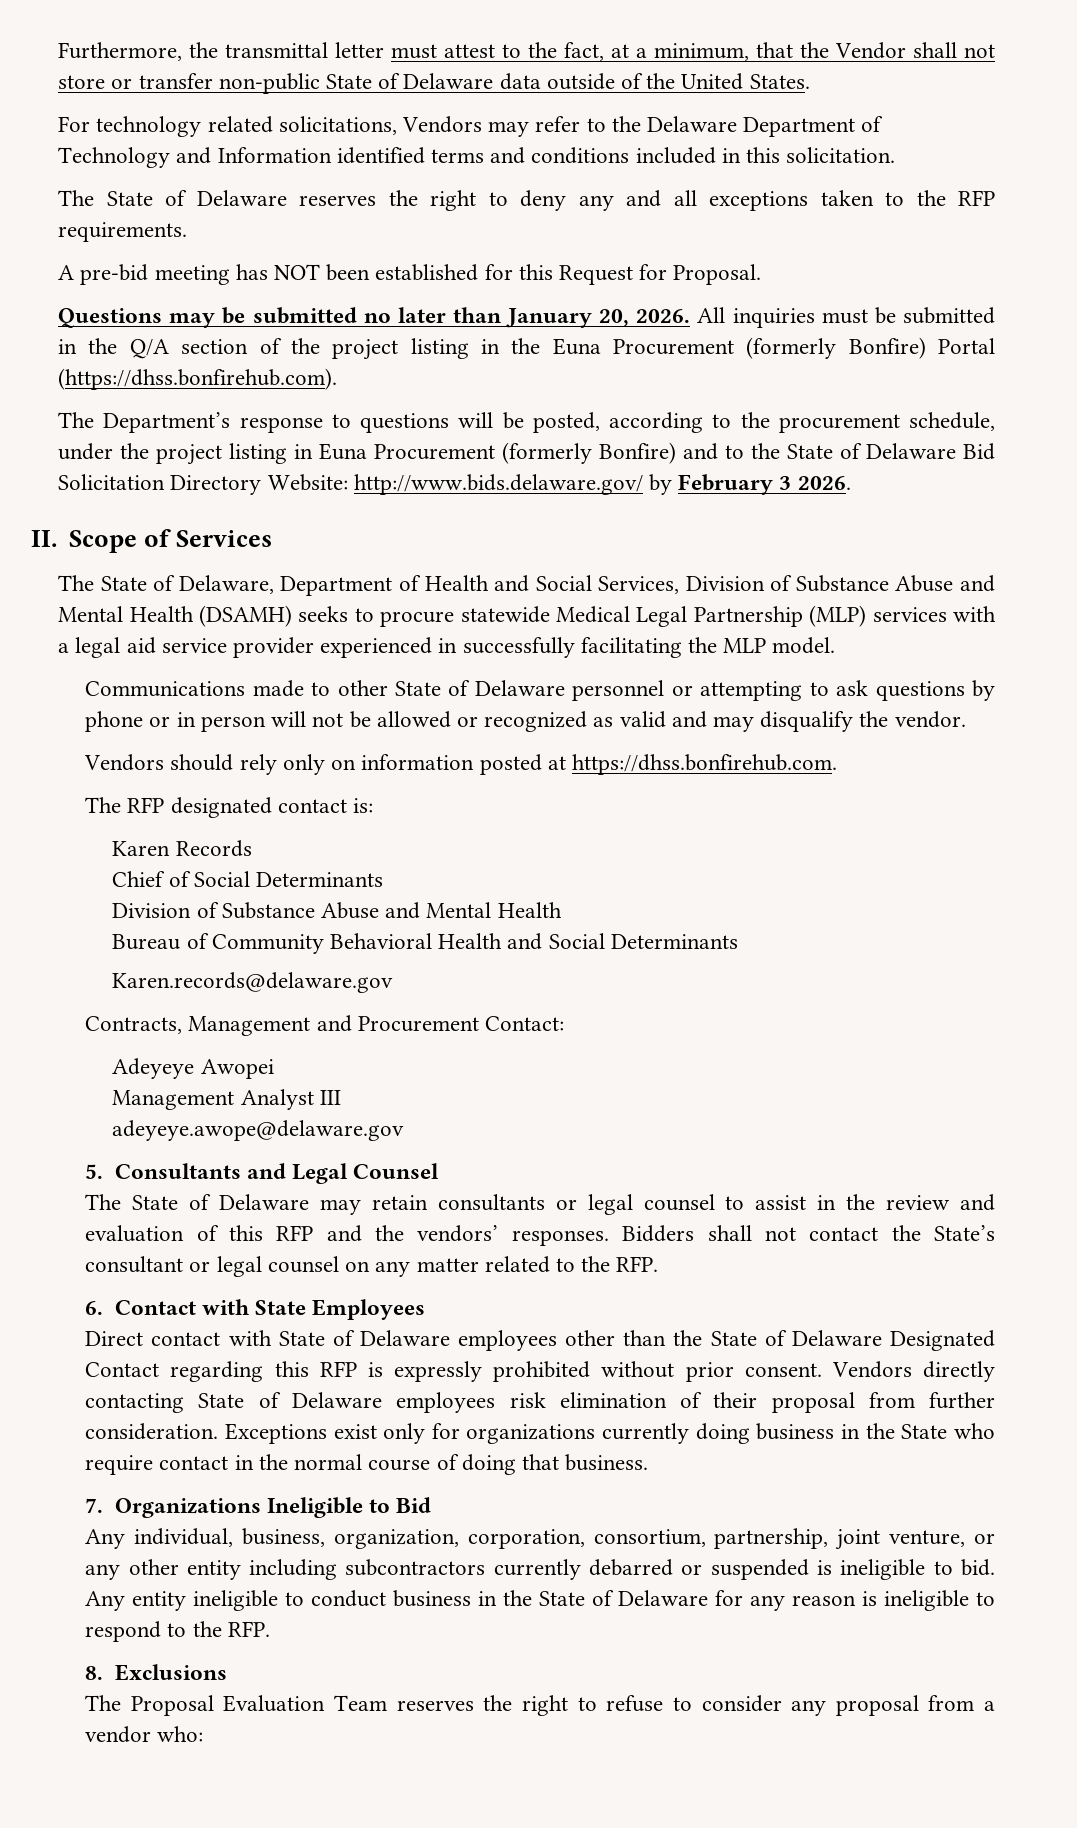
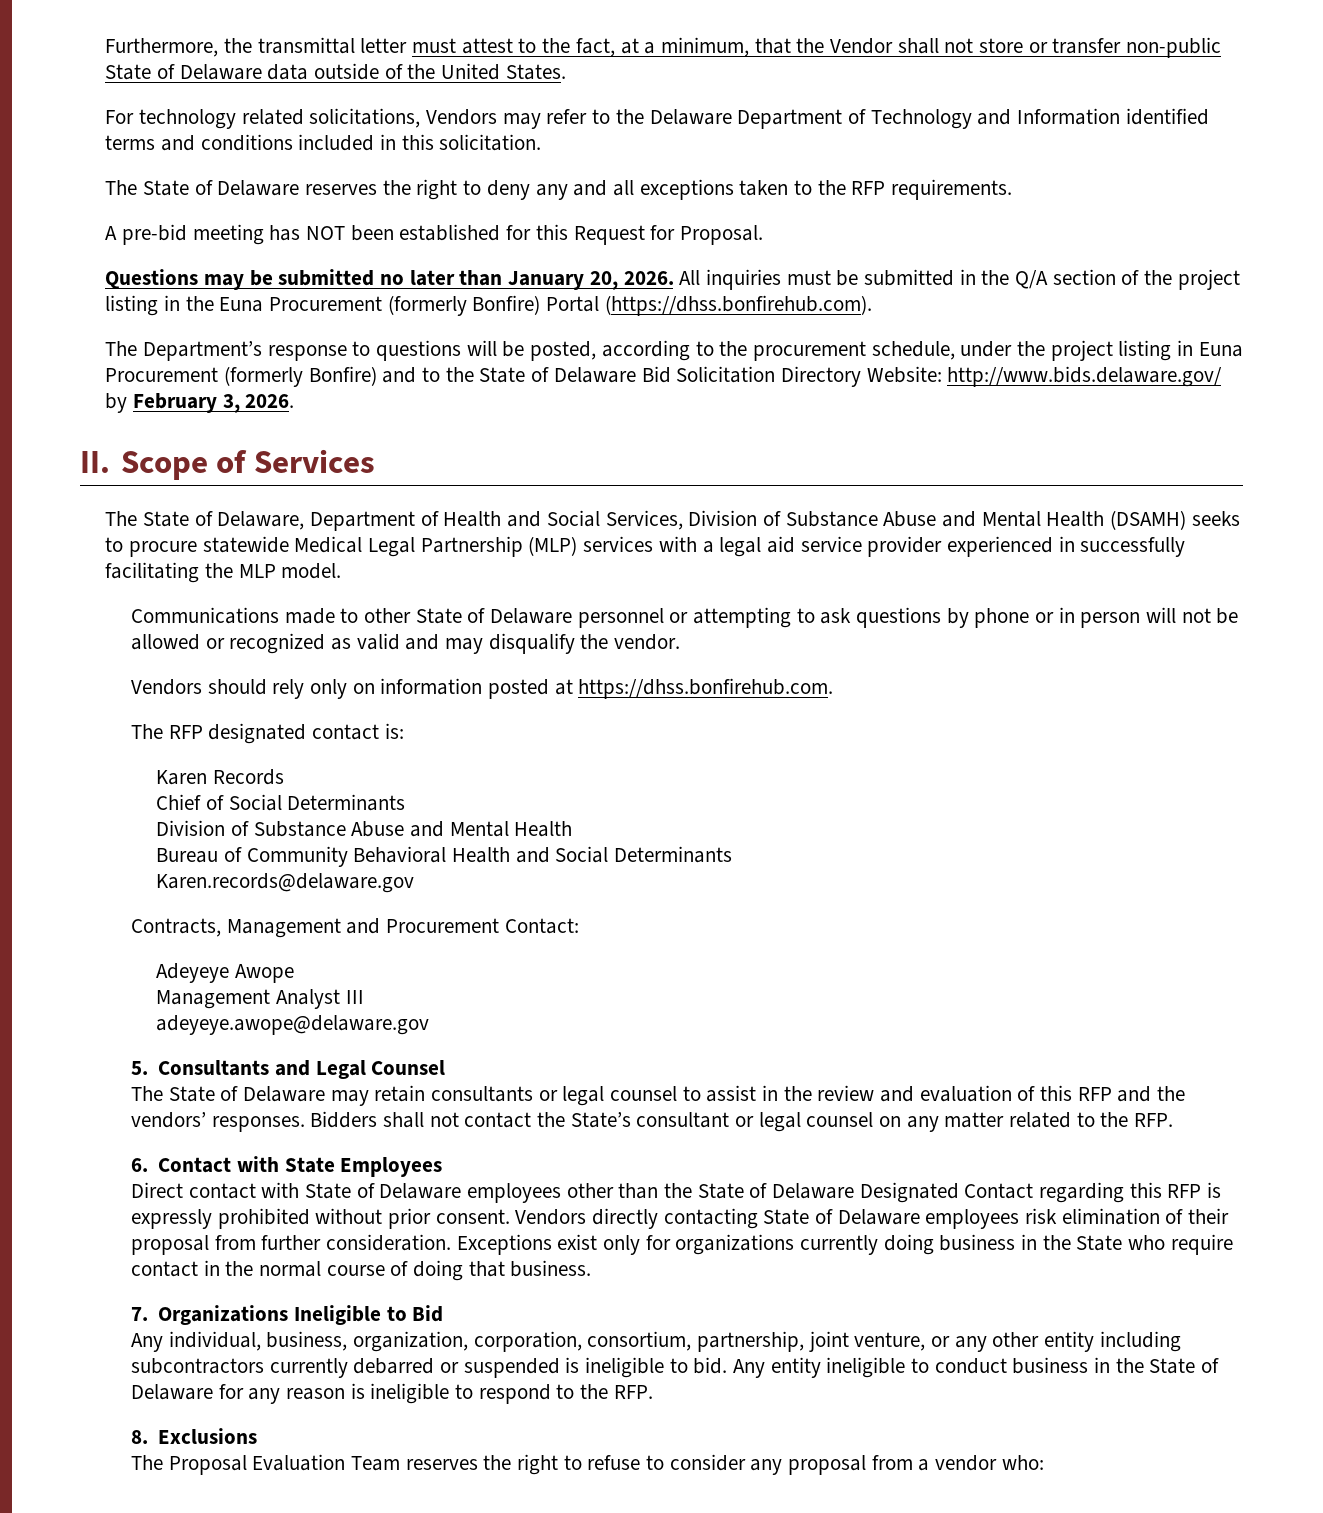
- The Department’s response to questions will be posted, according to the procurement schedule, under the project listing in Euna Procurement (formerly Bonfire) and to the State of Delaware Bid Solicitation Directory Website: http://www.bids.delaware.gov/ by February 3 2026.
+ The Department’s response to questions will be posted, according to the procurement schedule, under the project listing in Euna Procurement (formerly Bonfire) and to the State of Delaware Bid Solicitation Directory Website: http://www.bids.delaware.gov/ by February 3, 2026.
- Adeyeye Awopei
+ Adeyeye Awope

